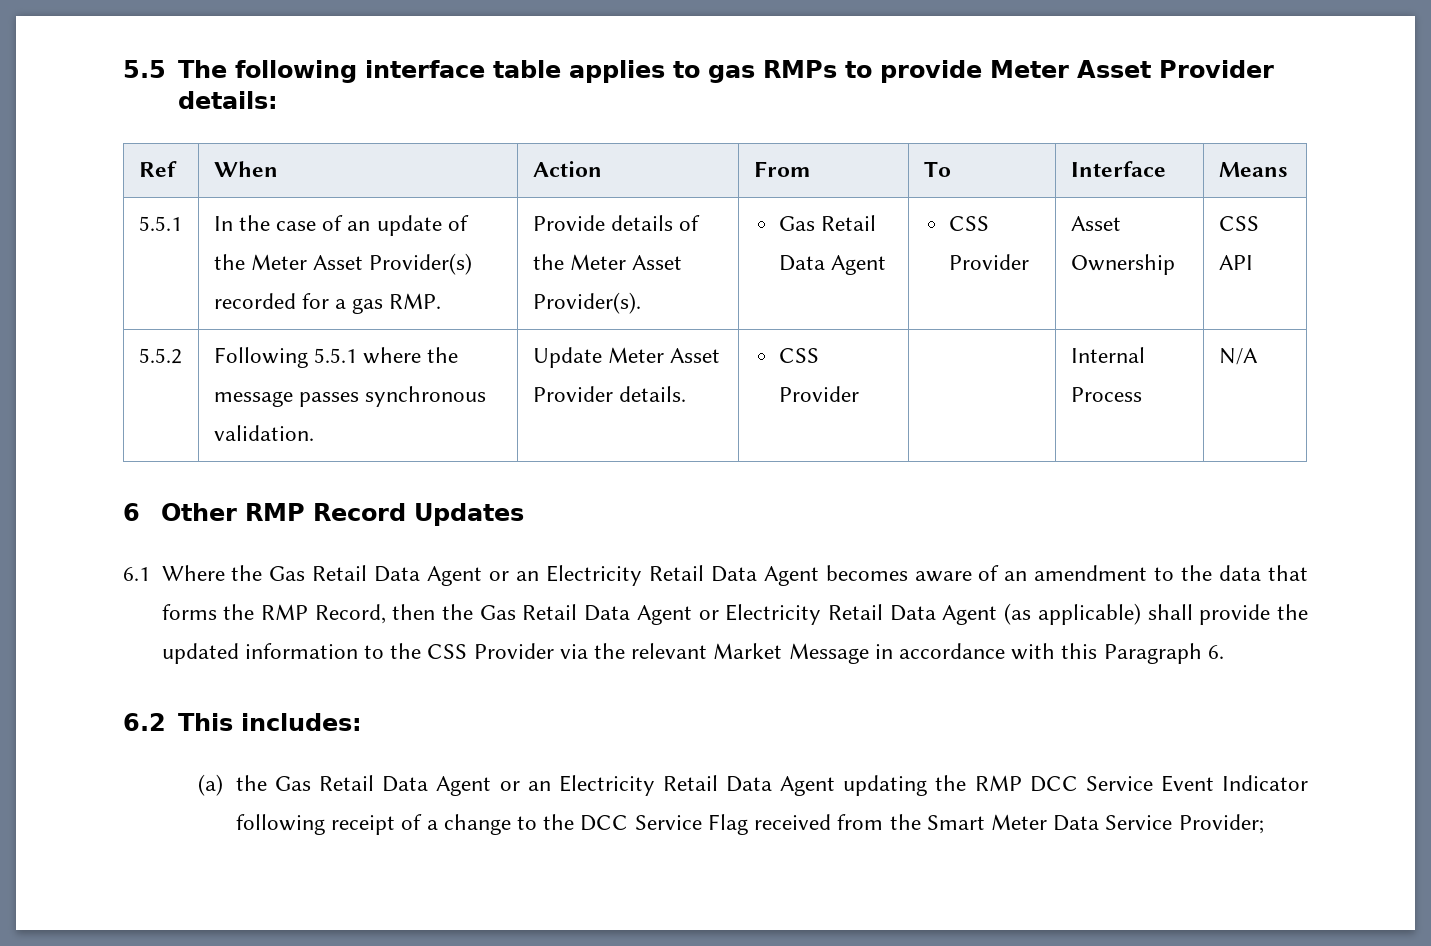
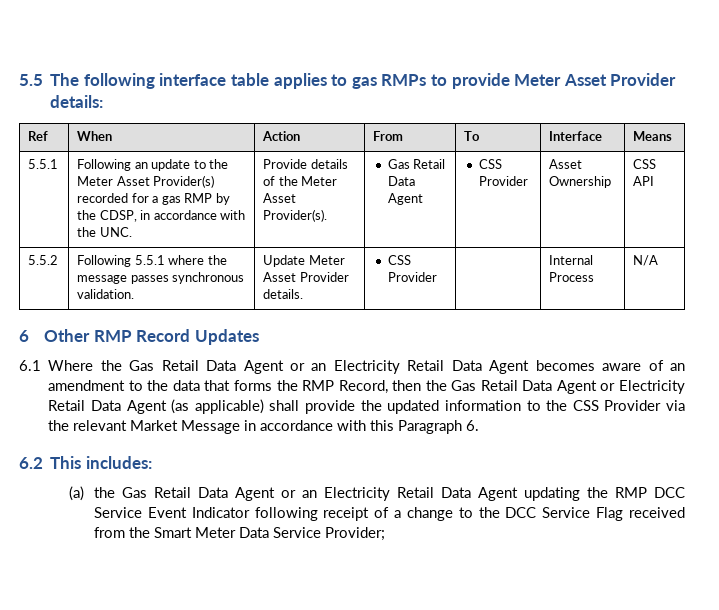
- 5.5.1 | In the case of an update of the Meter Asset Provider(s) recorded for a gas RMP. | Provide details of the Meter Asset Provider(s). | Gas Retail Data Agent | CSS Provider | Asset Ownership | CSS API
+ 5.5.1 | Following an update to the Meter Asset Provider(s) recorded for a gas RMP by the CDSP, in accordance with the UNC. | Provide details of the Meter Asset Provider(s). | Gas Retail Data Agent | CSS Provider | Asset Ownership | CSS API

